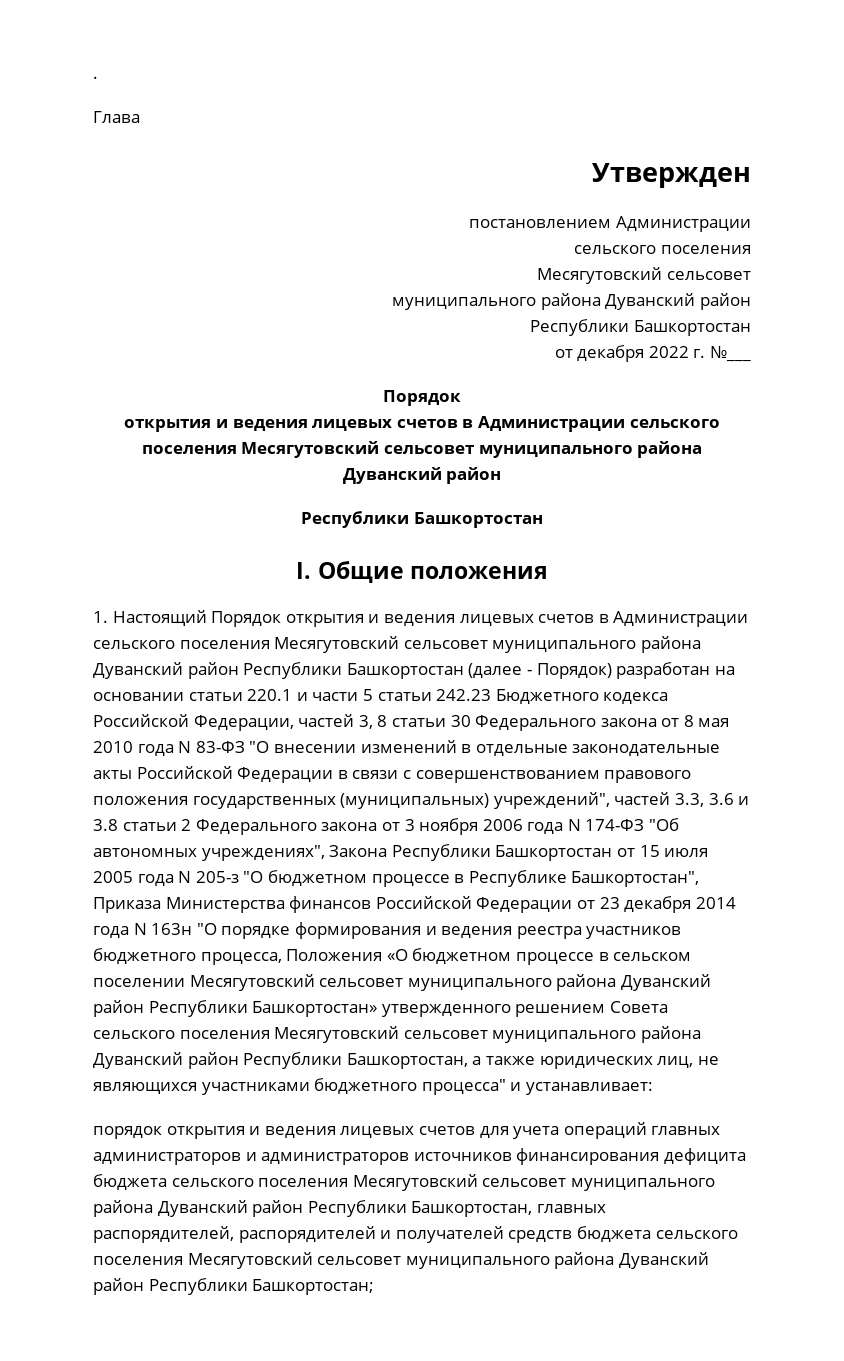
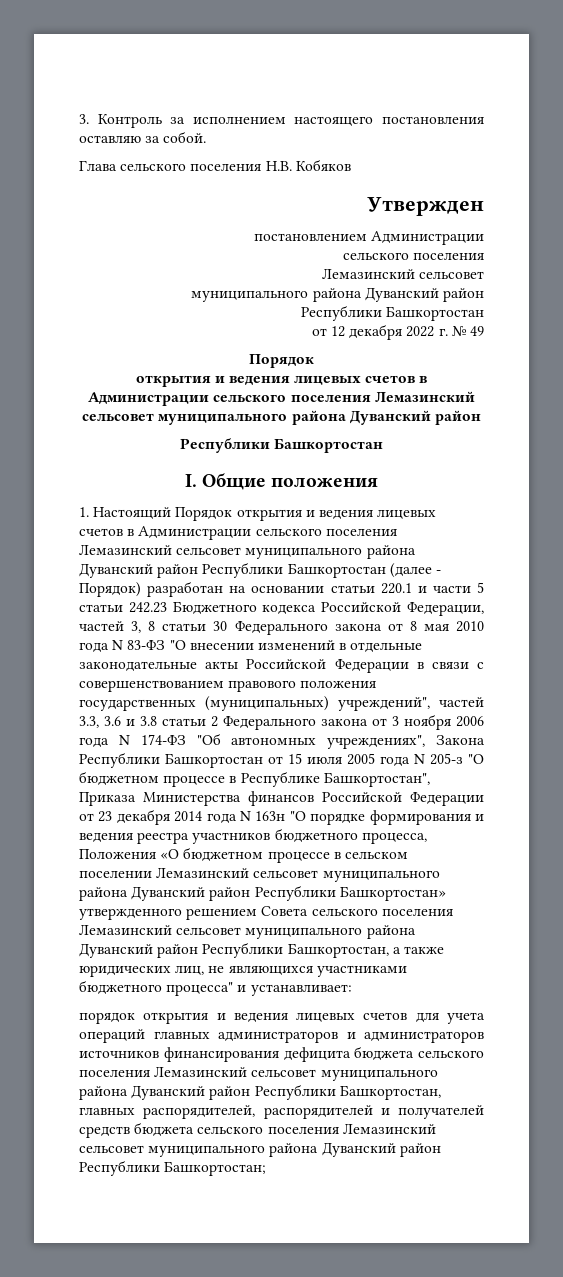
- .
- Глава
+ 3. Контроль за исполнением настоящего постановления оставляю за собой.
+ Глава сельского поселения Н.В. Кобяков
  постановлением Администрации
  сельского поселения
- Месягутовский сельсовет
+ Лемазинский сельсовет
- от декабря 2022 г. №___
+ от 12 декабря 2022 г. № 49
  Порядок
- открытия и ведения лицевых счетов в Администрации сельского поселения Месягутовский сельсовет муниципального района Дуванский район
+ открытия и ведения лицевых счетов в Администрации сельского поселения Лемазинский сельсовет муниципального района Дуванский район
- 1. Настоящий Порядок открытия и ведения лицевых счетов в Администрации сельского поселения Месягутовский сельсовет муниципального района Дуванский район Республики Башкортостан (далее - Порядок) разработан на основании статьи 220.1 и части 5 статьи 242.23 Бюджетного кодекса Российской Федерации, частей 3, 8 статьи 30 Федерального закона от 8 мая 2010 года N 83-ФЗ "О внесении изменений в отдельные законодательные акты Российской Федерации в связи с совершенствованием правового положения государственных (муниципальных) учреждений", частей 3.3, 3.6 и 3.8 статьи 2 Федерального закона от 3 ноября 2006 года N 174-ФЗ "Об автономных учреждениях", Закона Республики Башкортостан от 15 июля 2005 года N 205-з "О бюджетном процессе в Республике Башкортостан", Приказа Министерства финансов Российской Федерации от 23 декабря 2014 года N 163н "О порядке формирования и ведения реестра участников бюджетного процесса, Положения «О бюджетном процессе в сельском поселении Месягутовский сельсовет муниципального района Дуванский район Республики Башкортостан» утвержденного решением Совета сельского поселения Месягутовский сельсовет муниципального района Дуванский район Республики Башкортостан, а также юридических лиц, не являющихся участниками бюджетного процесса" и устанавливает:
+ 1. Настоящий Порядок открытия и ведения лицевых счетов в Администрации сельского поселения Лемазинский сельсовет муниципального района Дуванский район Республики Башкортостан (далее - Порядок) разработан на основании статьи 220.1 и части 5 статьи 242.23 Бюджетного кодекса Российской Федерации, частей 3, 8 статьи 30 Федерального закона от 8 мая 2010 года N 83-ФЗ "О внесении изменений в отдельные законодательные акты Российской Федерации в связи с совершенствованием правового положения государственных (муниципальных) учреждений", частей 3.3, 3.6 и 3.8 статьи 2 Федерального закона от 3 ноября 2006 года N 174-ФЗ "Об автономных учреждениях", Закона Республики Башкортостан от 15 июля 2005 года N 205-з "О бюджетном процессе в Республике Башкортостан", Приказа Министерства финансов Российской Федерации от 23 декабря 2014 года N 163н "О порядке формирования и ведения реестра участников бюджетного процесса, Положения «О бюджетном процессе в сельском поселении Лемазинский сельсовет муниципального района Дуванский район Республики Башкортостан» утвержденного решением Совета сельского поселения Лемазинский сельсовет муниципального района Дуванский район Республики Башкортостан, а также юридических лиц, не являющихся участниками бюджетного процесса" и устанавливает:
- порядок открытия и ведения лицевых счетов для учета операций главных администраторов и администраторов источников финансирования дефицита бюджета сельского поселения Месягутовский сельсовет муниципального района Дуванский район Республики Башкортостан, главных распорядителей, распорядителей и получателей средств бюджета сельского поселения Месягутовский сельсовет муниципального района Дуванский район Республики Башкортостан;
+ порядок открытия и ведения лицевых счетов для учета операций главных администраторов и администраторов источников финансирования дефицита бюджета сельского поселения Лемазинский сельсовет муниципального района Дуванский район Республики Башкортостан, главных распорядителей, распорядителей и получателей средств бюджета сельского поселения Лемазинский сельсовет муниципального района Дуванский район Республики Башкортостан;

